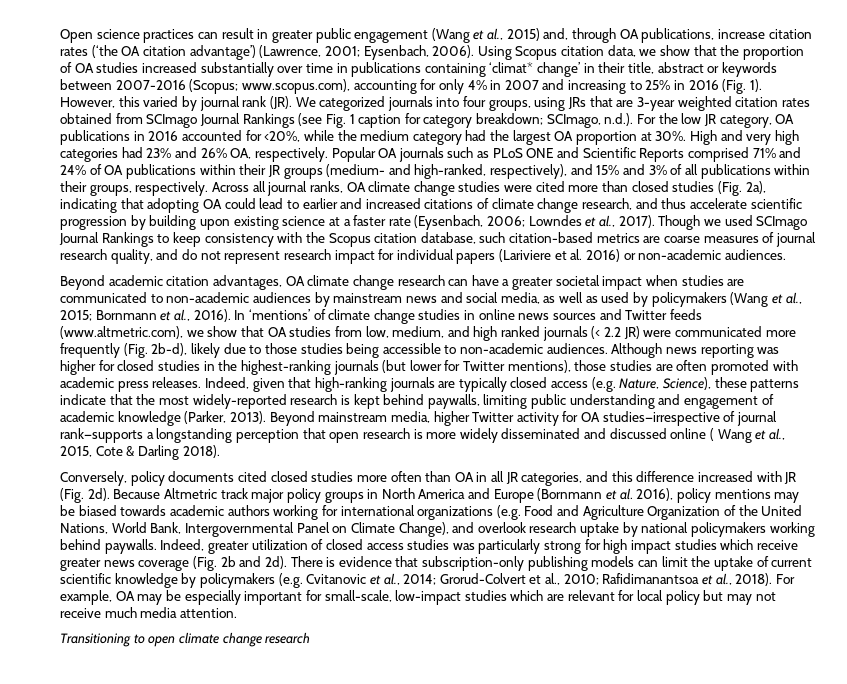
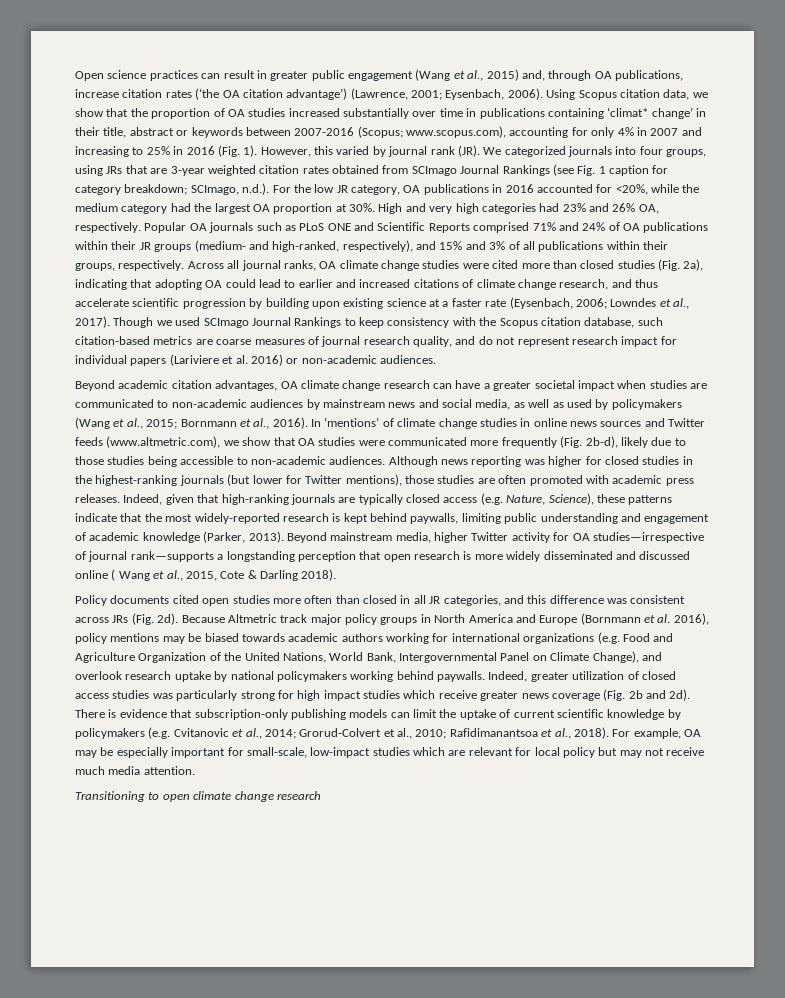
- In ‘mentions’ of climate change studies in online news sources and Twitter feeds (www.altmetric.com), we show that OA studies from low, medium, and high ranked journals (< 2.2 JR) were communicated more frequently (Fig. 2b-d), likely due to those studies being accessible to non-academic audiences.
+ In ‘mentions’ of climate change studies in online news sources and Twitter feeds (www.altmetric.com), we show that OA studies were communicated more frequently (Fig. 2b-d), likely due to those studies being accessible to non-academic audiences.
- Conversely, policy documents cited closed studies more often than OA in all JR categories, and this difference increased with JR (Fig. 2d).
+ Policy documents cited open studies more often than closed in all JR categories, and this difference was consistent across JRs (Fig. 2d).

